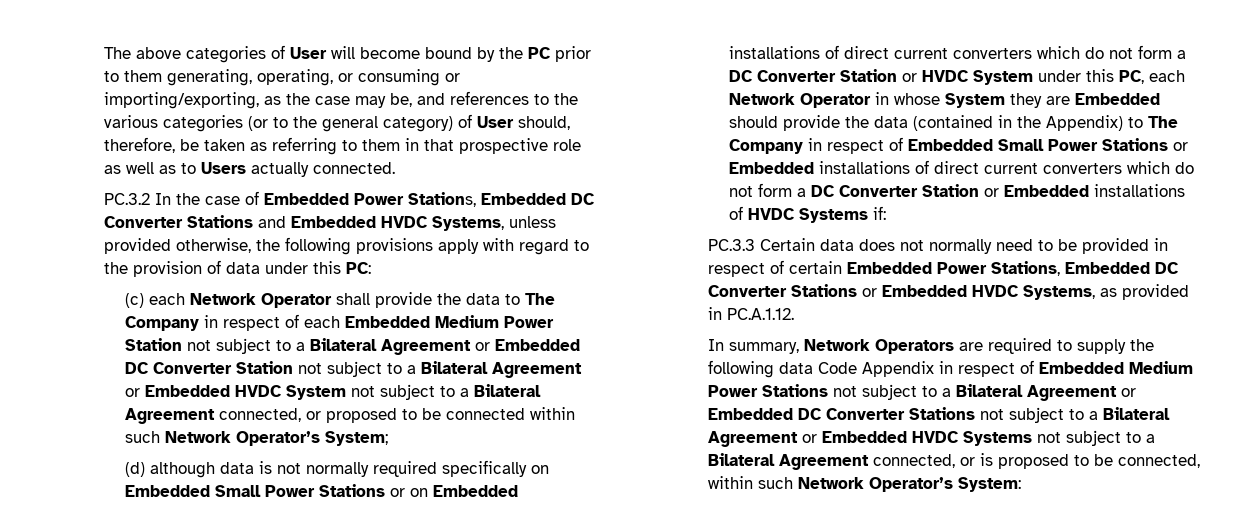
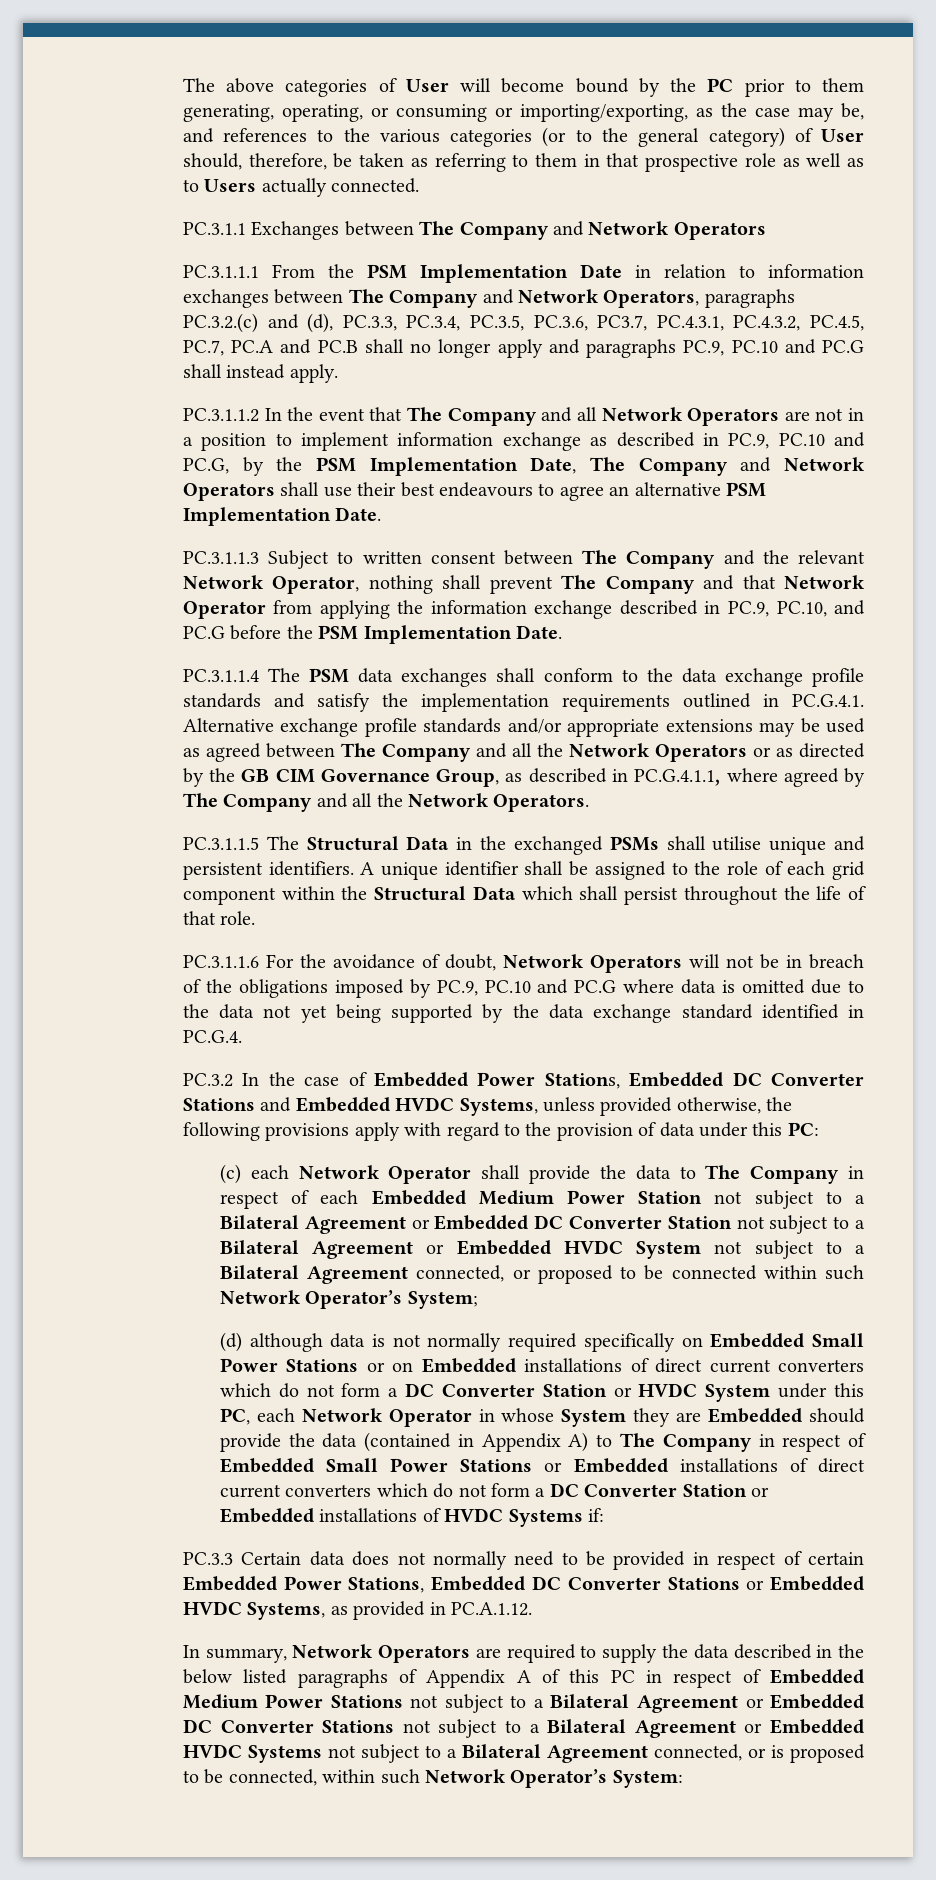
+ PC.3.1.1 Exchanges between The Company and Network Operators
+ PC.3.1.1.1 From the PSM Implementation Date in relation to information exchanges between The Company and Network Operators, paragraphs PC.3.2.(c) and (d), PC.3.3, PC.3.4, PC.3.5, PC.3.6, PC3.7, PC.4.3.1, PC.4.3.2, PC.4.5, PC.7, PC.A and PC.B shall no longer apply and paragraphs PC.9, PC.10 and PC.G shall instead apply.
+ PC.3.1.1.2 In the event that The Company and all Network Operators are not in a position to implement information exchange as described in PC.9, PC.10 and PC.G, by the PSM Implementation Date, The Company and Network Operators shall use their best endeavours to agree an alternative PSM Implementation Date.
+ PC.3.1.1.3 Subject to written consent between The Company and the relevant Network Operator, nothing shall prevent The Company and that Network Operator from applying the information exchange described in PC.9, PC.10, and PC.G before the PSM Implementation Date.
+ PC.3.1.1.4 The PSM data exchanges shall conform to the data exchange profile standards and satisfy the implementation requirements outlined in PC.G.4.1. Alternative exchange profile standards and/or appropriate extensions may be used as agreed between The Company and all the Network Operators or as directed by the GB CIM Governance Group, as described in PC.G.4.1.1, where agreed by The Company and all the Network Operators.
+ PC.3.1.1.5 The Structural Data in the exchanged PSMs shall utilise unique and persistent identifiers. A unique identifier shall be assigned to the role of each grid component within the Structural Data which shall persist throughout the life of that role.
+ PC.3.1.1.6 For the avoidance of doubt, Network Operators will not be in breach of the obligations imposed by PC.9, PC.10 and PC.G where data is omitted due to the data not yet being supported by the data exchange standard identified in PC.G.4.
- (d) although data is not normally required specifically on Embedded Small Power Stations or on Embedded installations of direct current converters which do not form a DC Converter Station or HVDC System under this PC, each Network Operator in whose System they are Embedded should provide the data (contained in the Appendix) to The Company in respect of Embedded Small Power Stations or Embedded installations of direct current converters which do not form a DC Converter Station or Embedded installations of HVDC Systems if:
+ (d) although data is not normally required specifically on Embedded Small Power Stations or on Embedded installations of direct current converters which do not form a DC Converter Station or HVDC System under this PC, each Network Operator in whose System they are Embedded should provide the data (contained in Appendix A) to The Company in respect of Embedded Small Power Stations or Embedded installations of direct current converters which do not form a DC Converter Station or Embedded installations of HVDC Systems if:
- In summary, Network Operators are required to supply the following data Code Appendix in respect of Embedded Medium Power Stations not subject to a Bilateral Agreement or Embedded DC Converter Stations not subject to a Bilateral Agreement or Embedded HVDC Systems not subject to a Bilateral Agreement connected, or is proposed to be connected, within such Network Operator’s System:
+ In summary, Network Operators are required to supply the data described in the below listed paragraphs of Appendix A of this PC in respect of Embedded Medium Power Stations not subject to a Bilateral Agreement or Embedded DC Converter Stations not subject to a Bilateral Agreement or Embedded HVDC Systems not subject to a Bilateral Agreement connected, or is proposed to be connected, within such Network Operator’s System:

